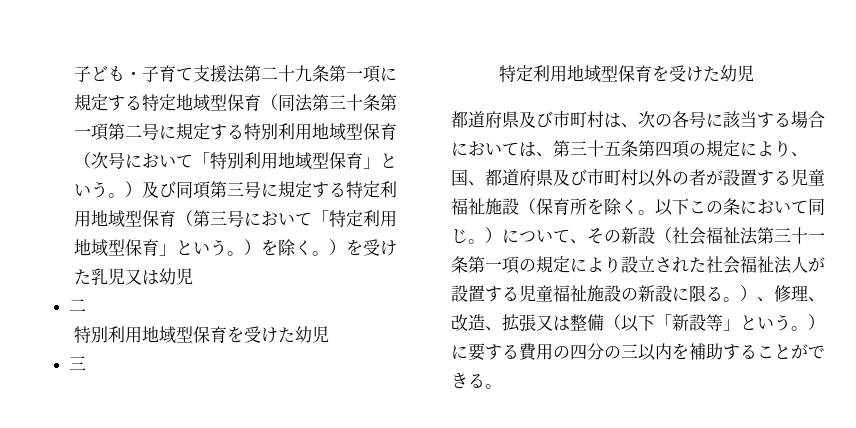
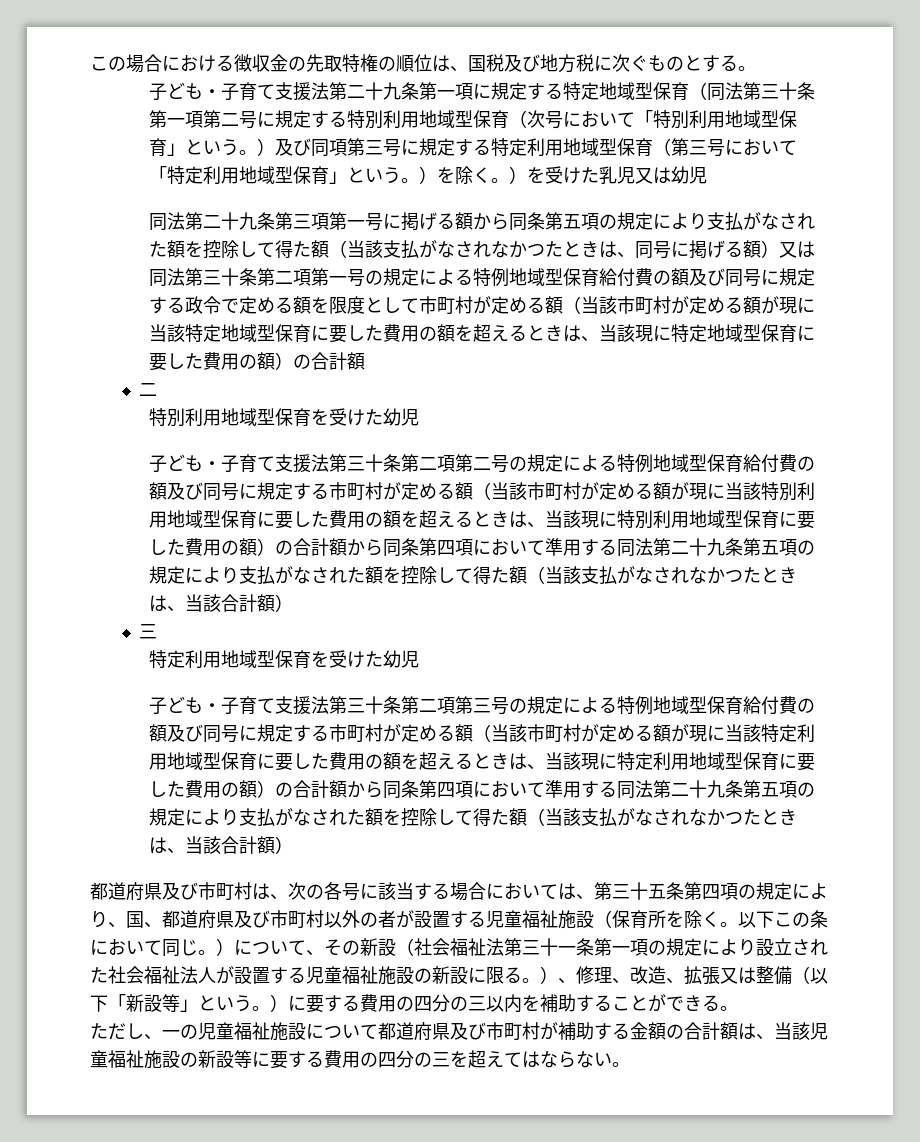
+ この場合における徴収金の先取特権の順位は、国税及び地方税に次ぐものとする。
+ 同法第二十九条第三項第一号に掲げる額から同条第五項の規定により支払がなされた額を控除して得た額（当該支払がなされなかつたときは、同号に掲げる額）又は同法第三十条第二項第一号の規定による特例地域型保育給付費の額及び同号に規定する政令で定める額を限度として市町村が定める額（当該市町村が定める額が現に当該特定地域型保育に要した費用の額を超えるときは、当該現に特定地域型保育に要した費用の額）の合計額
+ 子ども・子育て支援法第三十条第二項第二号の規定による特例地域型保育給付費の額及び同号に規定する市町村が定める額（当該市町村が定める額が現に当該特別利用地域型保育に要した費用の額を超えるときは、当該現に特別利用地域型保育に要した費用の額）の合計額から同条第四項において準用する同法第二十九条第五項の規定により支払がなされた額を控除して得た額（当該支払がなされなかつたときは、当該合計額）
+ 子ども・子育て支援法第三十条第二項第三号の規定による特例地域型保育給付費の額及び同号に規定する市町村が定める額（当該市町村が定める額が現に当該特定利用地域型保育に要した費用の額を超えるときは、当該現に特定利用地域型保育に要した費用の額）の合計額から同条第四項において準用する同法第二十九条第五項の規定により支払がなされた額を控除して得た額（当該支払がなされなかつたときは、当該合計額）
+ ただし、一の児童福祉施設について都道府県及び市町村が補助する金額の合計額は、当該児童福祉施設の新設等に要する費用の四分の三を超えてはならない。

